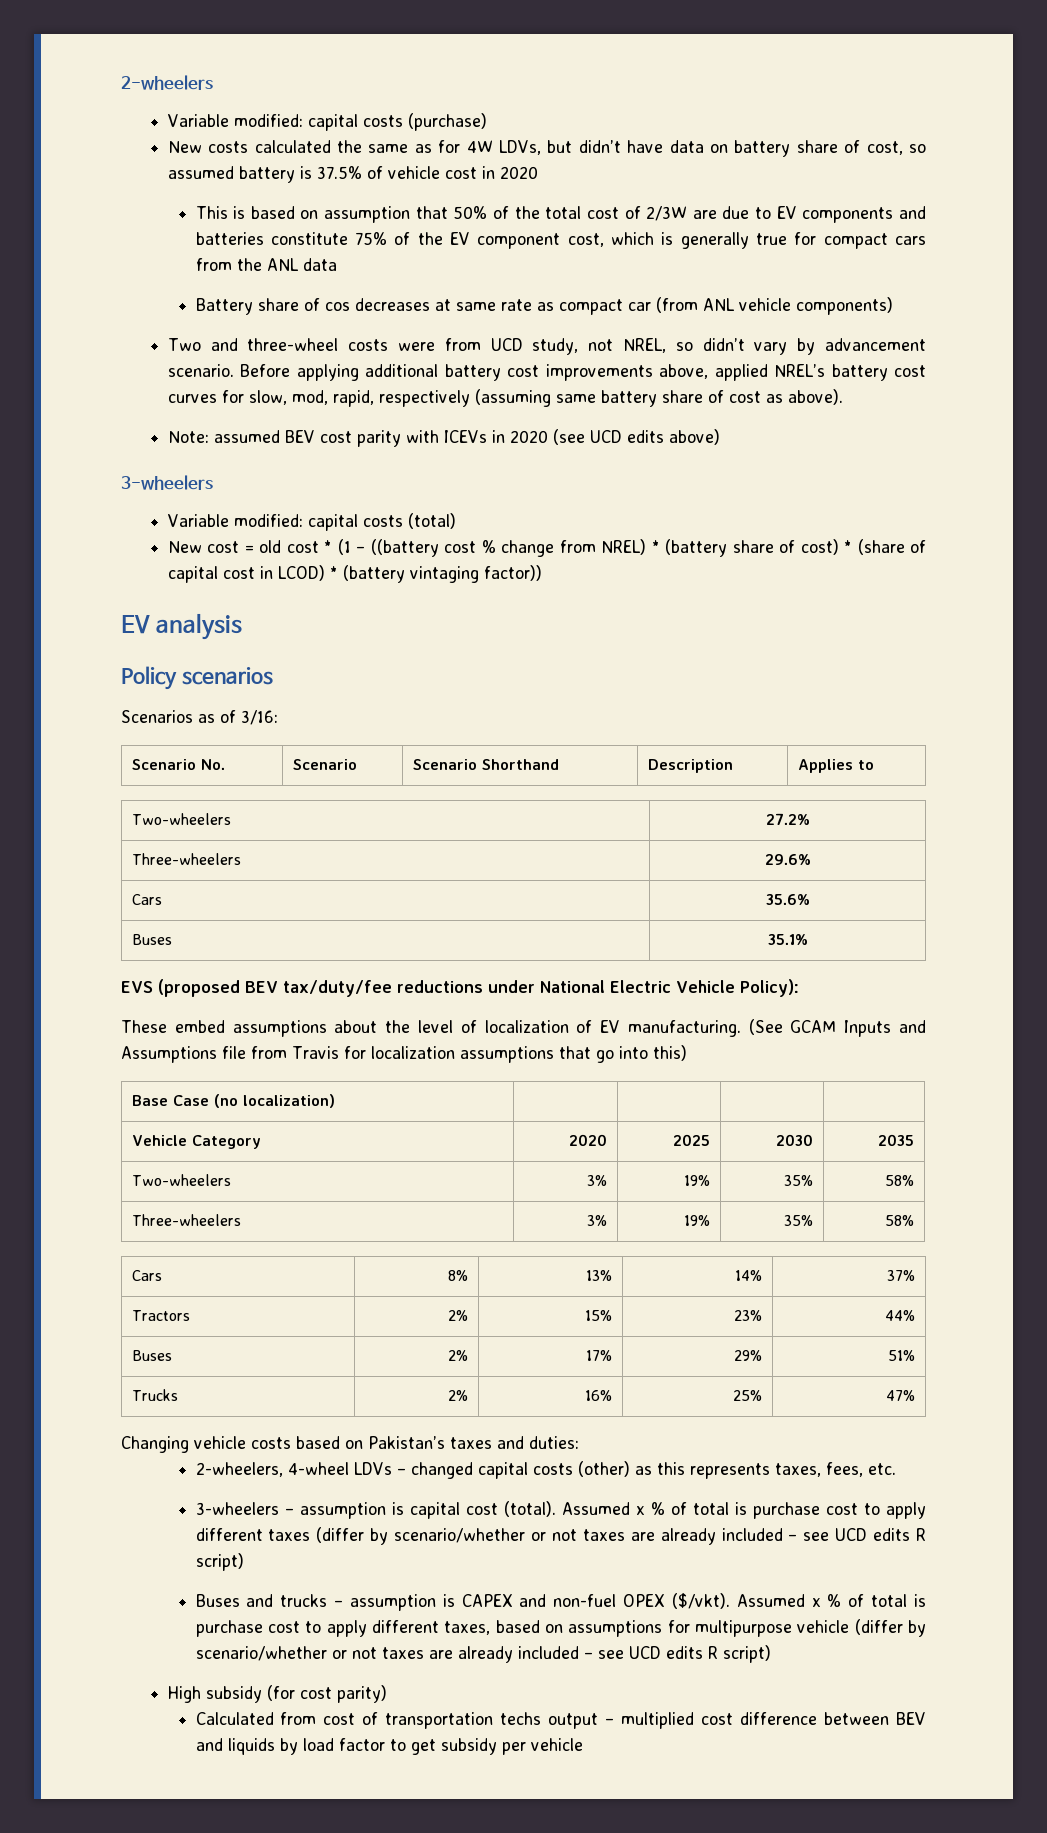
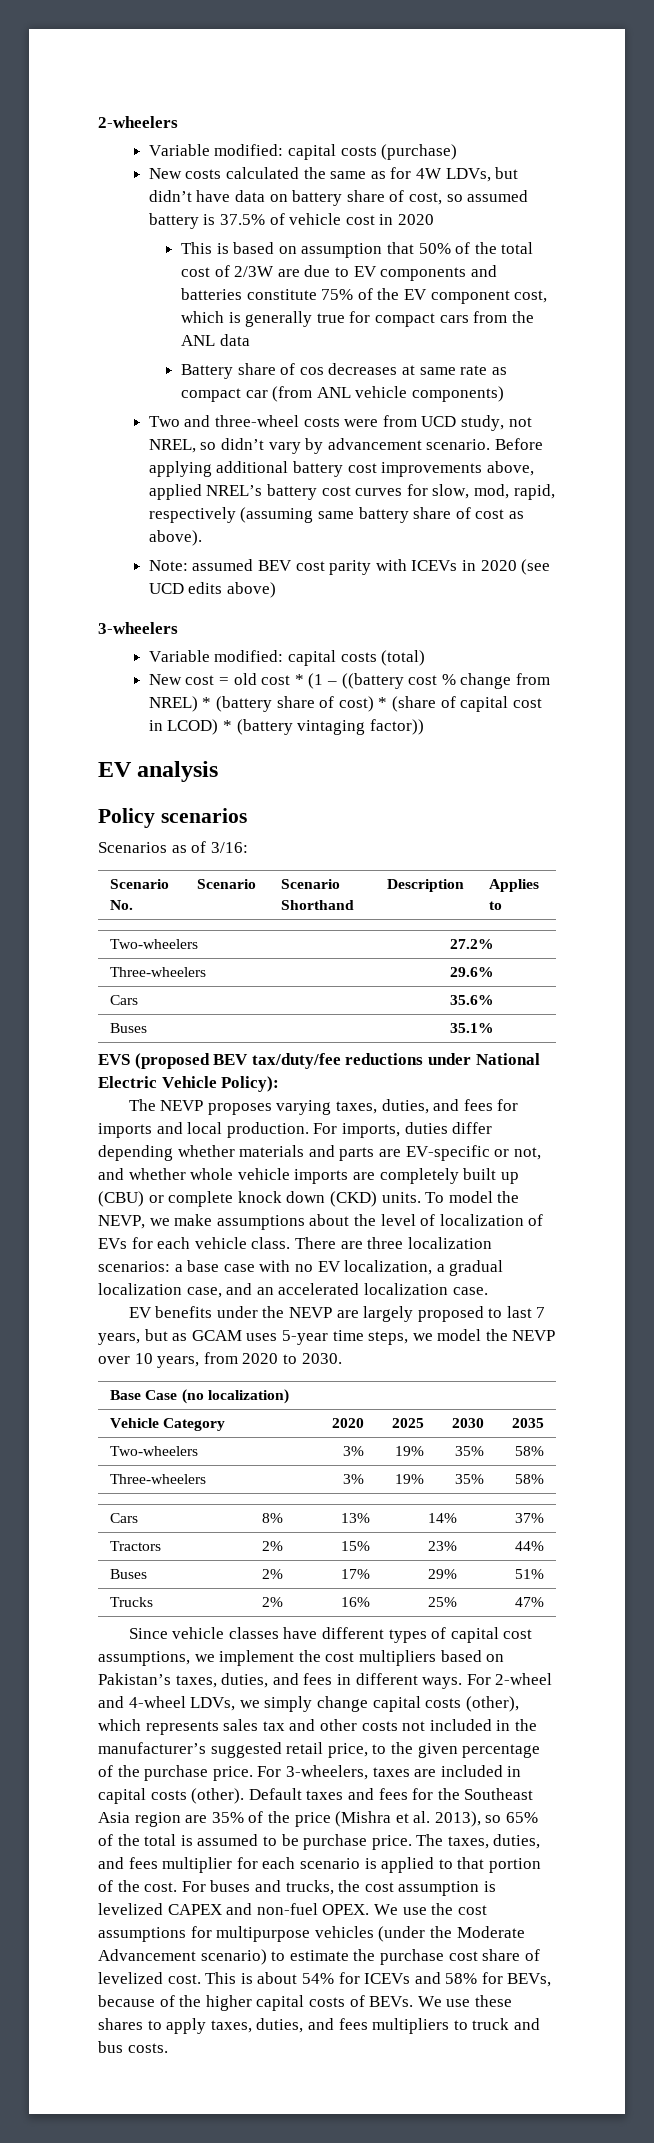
- These embed assumptions about the level of localization of EV manufacturing. (See GCAM Inputs and Assumptions file from Travis for localization assumptions that go into this)
+ The NEVP proposes varying taxes, duties, and fees for imports and local production. For imports, duties differ depending whether materials and parts are EV-specific or not, and whether whole vehicle imports are completely built up (CBU) or complete knock down (CKD) units. To model the NEVP, we make assumptions about the level of localization of EVs for each vehicle class. There are three localization scenarios: a base case with no EV localization, a gradual localization case, and an accelerated localization case.
+ EV benefits under the NEVP are largely proposed to last 7 years, but as GCAM uses 5-year time steps, we model the NEVP over 10 years, from 2020 to 2030.
- Changing vehicle costs based on Pakistan’s taxes and duties:
- 2-wheelers, 4-wheel LDVs – changed capital costs (other) as this represents taxes, fees, etc.
- 3-wheelers – assumption is capital cost (total). Assumed x % of total is purchase cost to apply different taxes (differ by scenario/whether or not taxes are already included – see UCD edits R script)
- Buses and trucks – assumption is CAPEX and non-fuel OPEX ($/vkt). Assumed x % of total is purchase cost to apply different taxes, based on assumptions for multipurpose vehicle (differ by scenario/whether or not taxes are already included – see UCD edits R script)
- High subsidy (for cost parity)
- Calculated from cost of transportation techs output – multiplied cost difference between BEV and liquids by load factor to get subsidy per vehicle
+ Since vehicle classes have different types of capital cost assumptions, we implement the cost multipliers based on Pakistan’s taxes, duties, and fees in different ways. For 2-wheel and 4-wheel LDVs, we simply change capital costs (other), which represents sales tax and other costs not included in the manufacturer’s suggested retail price, to the given percentage of the purchase price. For 3-wheelers, taxes are included in capital costs (other). Default taxes and fees for the Southeast Asia region are 35% of the price (Mishra et al. 2013), so 65% of the total is assumed to be purchase price. The taxes, duties, and fees multiplier for each scenario is applied to that portion of the cost. For buses and trucks, the cost assumption is levelized CAPEX and non-fuel OPEX. We use the cost assumptions for multipurpose vehicles (under the Moderate Advancement scenario) to estimate the purchase cost share of levelized cost. This is about 54% for ICEVs and 58% for BEVs, because of the higher capital costs of BEVs. We use these shares to apply taxes, duties, and fees multipliers to truck and bus costs.

